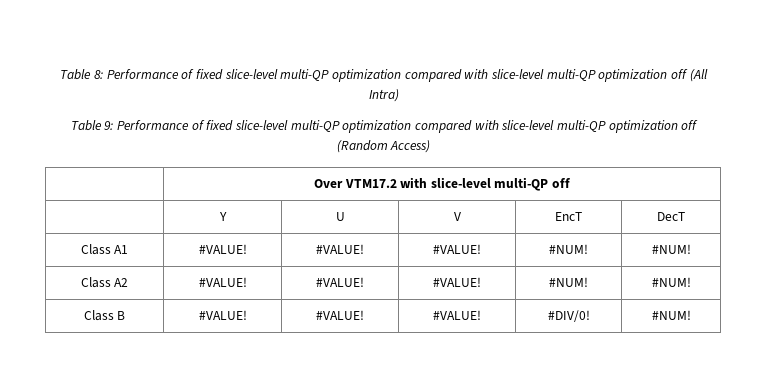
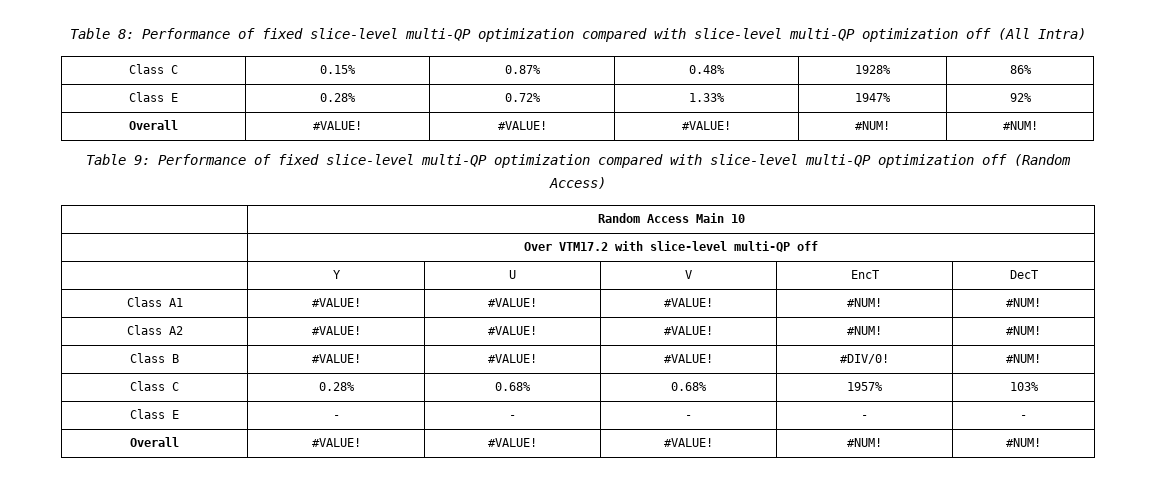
+ Class C | 0.15% | 0.87% | 0.48% | 1928% | 86%
+ Class E | 0.28% | 0.72% | 1.33% | 1947% | 92%
+ Overall | #VALUE! | #VALUE! | #VALUE! | #NUM! | #NUM!
+ | Random Access Main 10
+ Class C | 0.28% | 0.68% | 0.68% | 1957% | 103%
+ Class E | - | - | - | - | -
+ Overall | #VALUE! | #VALUE! | #VALUE! | #NUM! | #NUM!

